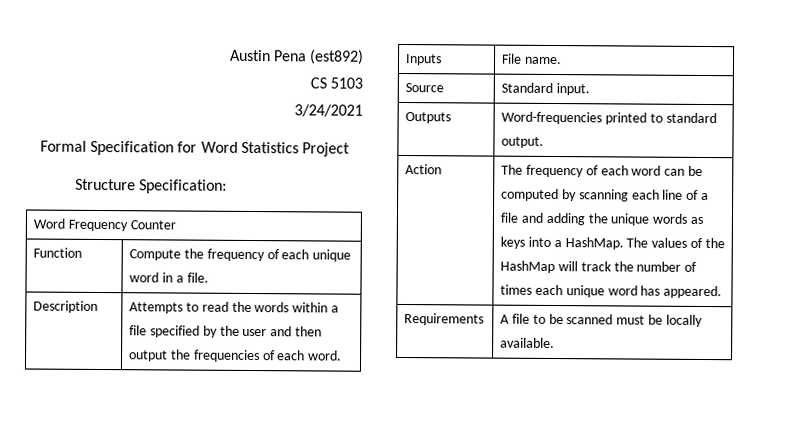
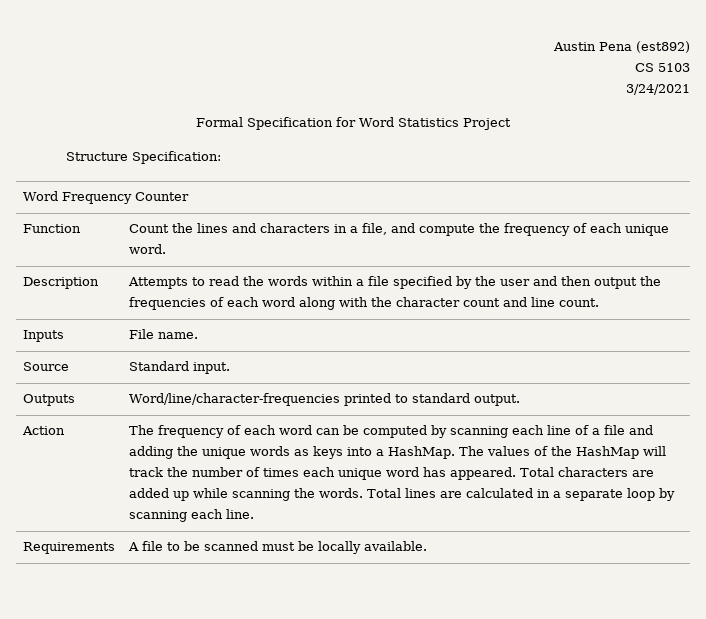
- Function | Compute the frequency of each unique word in a file.
+ Function | Count the lines and characters in a file, and compute the frequency of each unique word.
- Description | Attempts to read the words within a file specified by the user and then output the frequencies of each word.
+ Description | Attempts to read the words within a file specified by the user and then output the frequencies of each word along with the character count and line count.
- Outputs | Word-frequencies printed to standard output.
+ Outputs | Word/line/character-frequencies printed to standard output.
+ Total characters are added up while scanning the words. Total lines are calculated in a separate loop by scanning each line.

